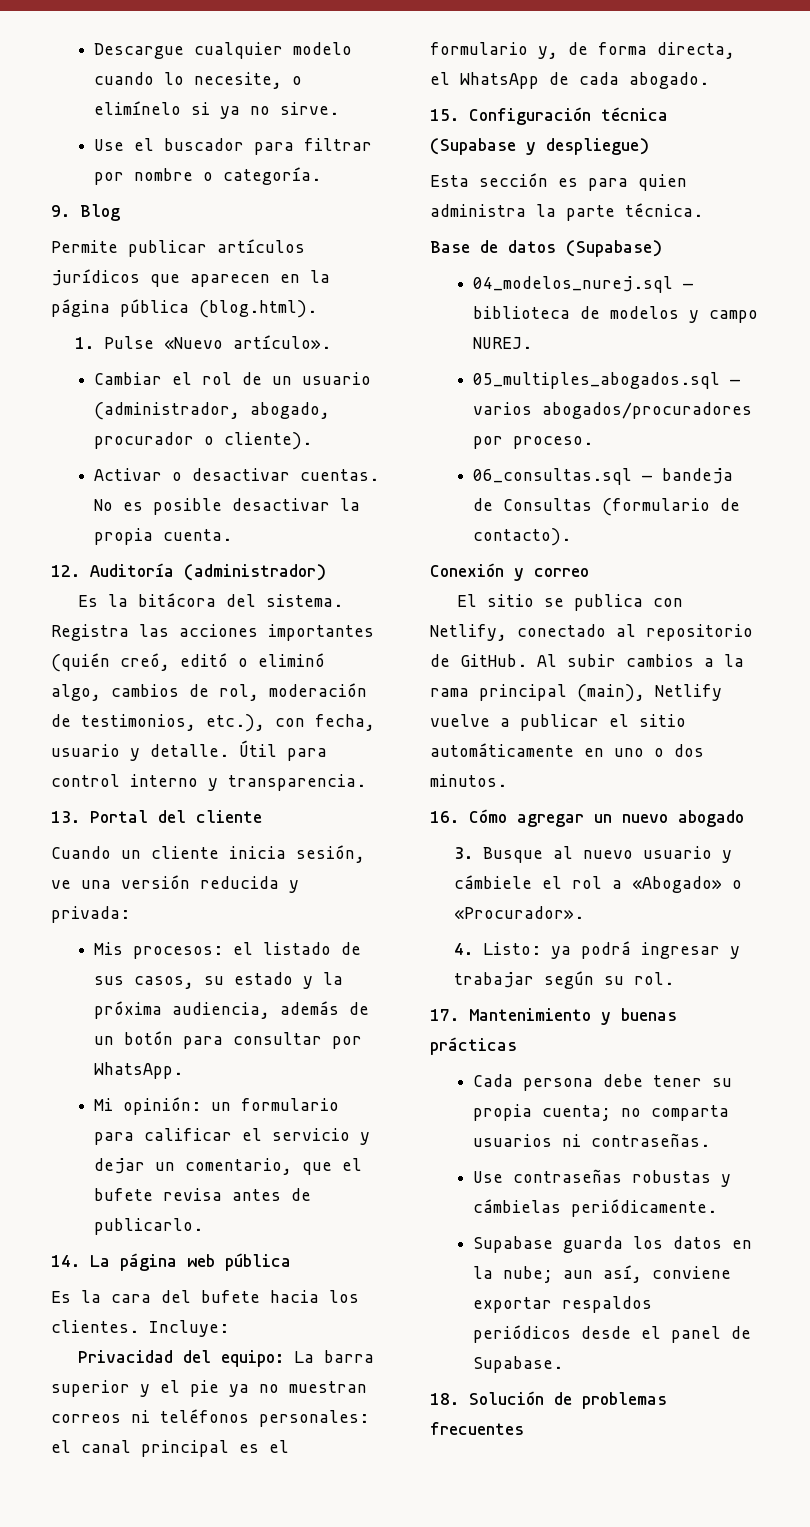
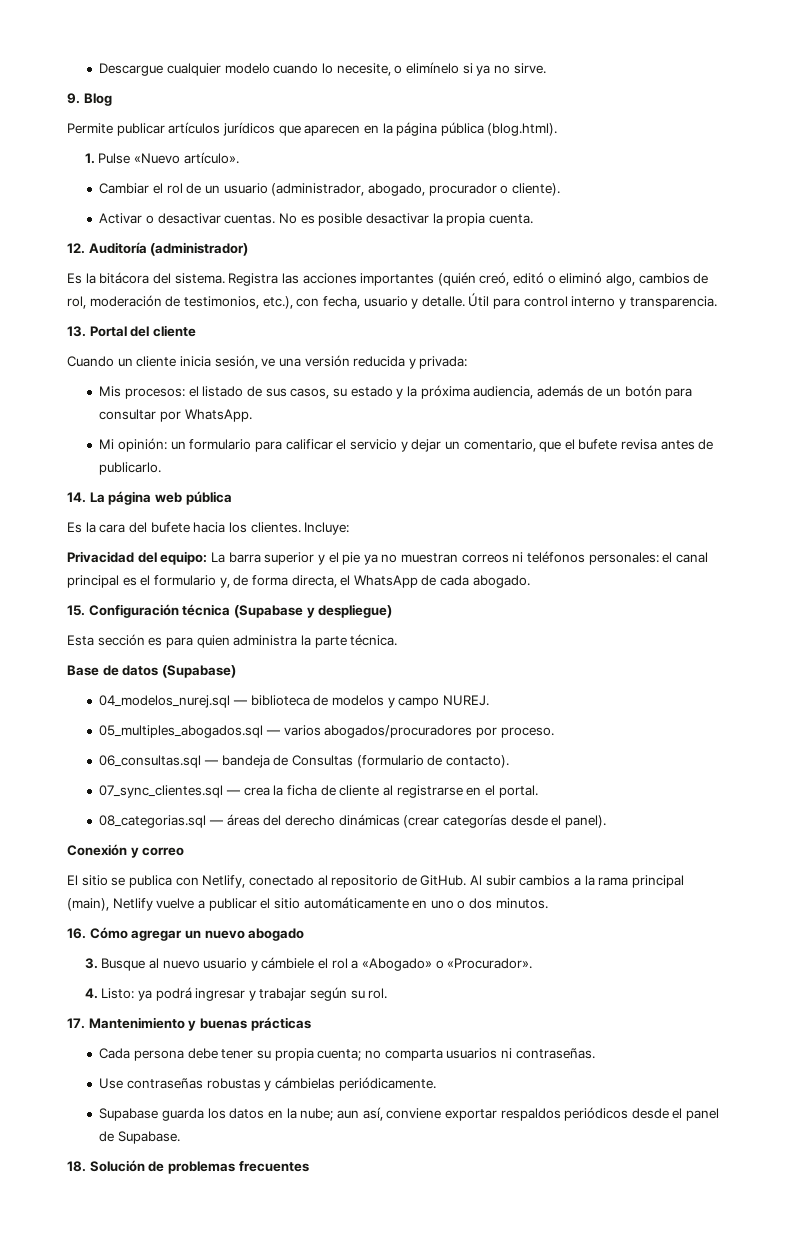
- Use el buscador para filtrar por nombre o categoría.
+ 07_sync_clientes.sql — crea la ficha de cliente al registrarse en el portal.
+ 08_categorias.sql — áreas del derecho dinámicas (crear categorías desde el panel).

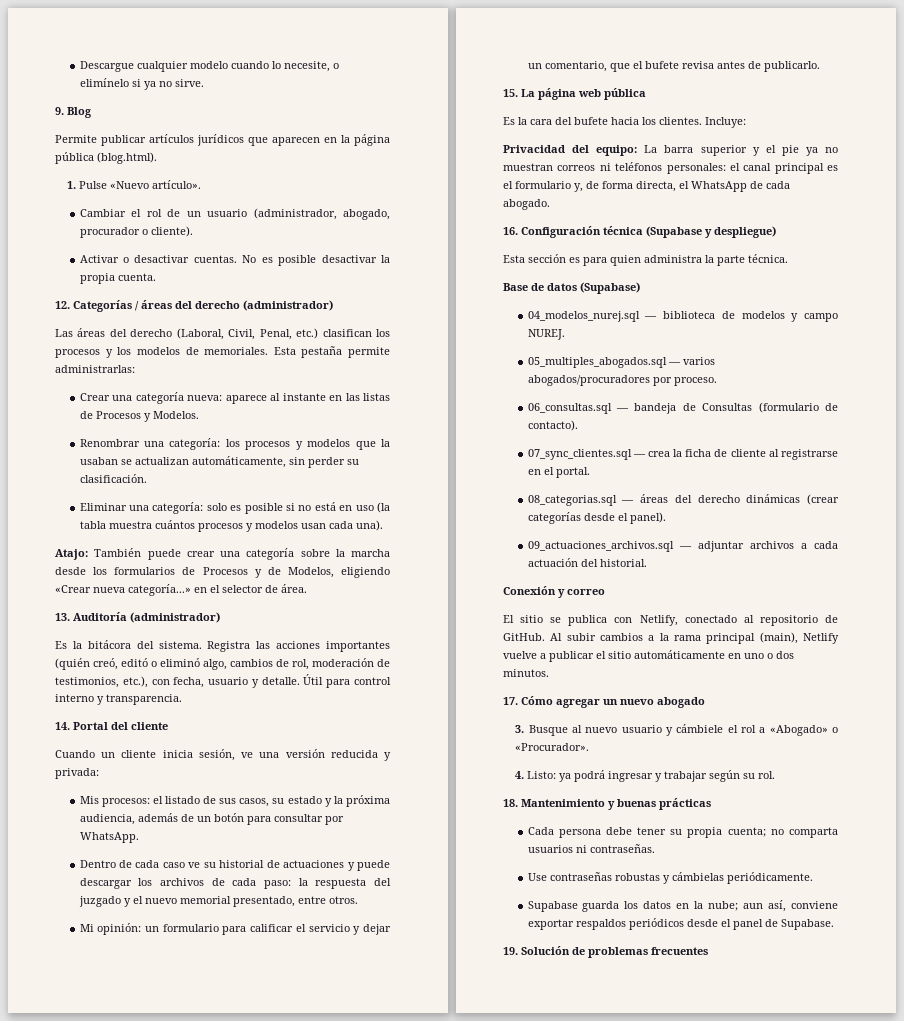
- 12. Auditoría (administrador)
+ 12. Categorías / áreas del derecho (administrador)
+ Las áreas del derecho (Laboral, Civil, Penal, etc.) clasifican los procesos y los modelos de memoriales. Esta pestaña permite administrarlas:
+ Crear una categoría nueva: aparece al instante en las listas de Procesos y Modelos.
+ Renombrar una categoría: los procesos y modelos que la usaban se actualizan automáticamente, sin perder su clasificación.
+ Eliminar una categoría: solo es posible si no está en uso (la tabla muestra cuántos procesos y modelos usan cada una).
+ Atajo: También puede crear una categoría sobre la marcha desde los formularios de Procesos y de Modelos, eligiendo «Crear nueva categoría...» en el selector de área.
+ 13. Auditoría (administrador)
- 13. Portal del cliente
+ 14. Portal del cliente
+ Dentro de cada caso ve su historial de actuaciones y puede descargar los archivos de cada paso: la respuesta del juzgado y el nuevo memorial presentado, entre otros.
- 14. La página web pública
+ 15. La página web pública
- 15. Configuración técnica (Supabase y despliegue)
+ 16. Configuración técnica (Supabase y despliegue)
+ 09_actuaciones_archivos.sql — adjuntar archivos a cada actuación del historial.
- 16. Cómo agregar un nuevo abogado
+ 17. Cómo agregar un nuevo abogado
- 17. Mantenimiento y buenas prácticas
+ 18. Mantenimiento y buenas prácticas
- 18. Solución de problemas frecuentes
+ 19. Solución de problemas frecuentes

